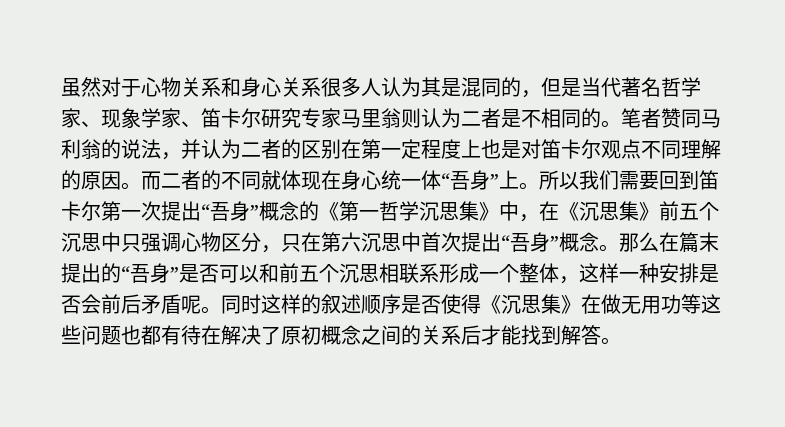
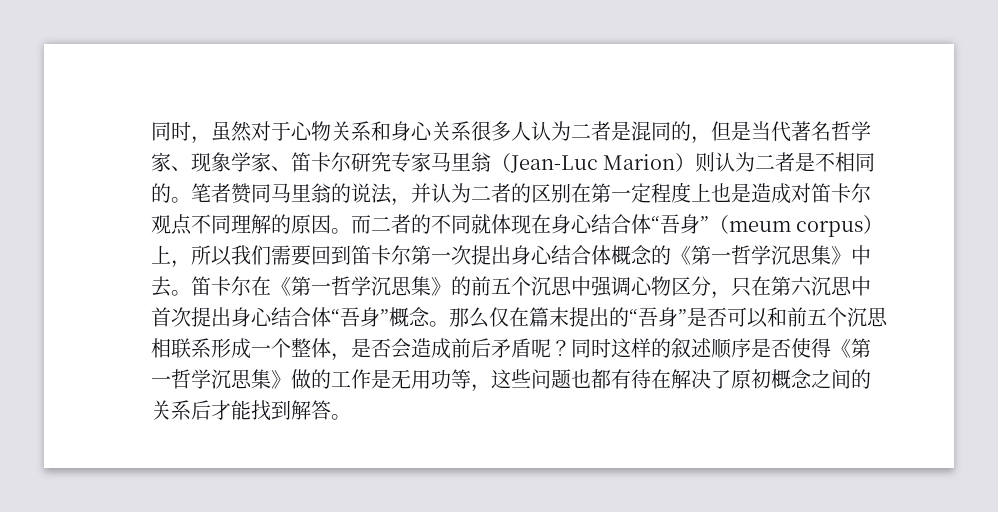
- 虽然对于心物关系和身心关系很多人认为其是混同的，但是当代著名哲学家、现象学家、笛卡尔研究专家马里翁则认为二者是不相同的。
+ 同时，虽然对于心物关系和身心关系很多人认为二者是混同的，但是当代著名哲学家、现象学家、笛卡尔研究专家马里翁（Jean-Luc Marion）则认为二者是不相同的。
- 笔者赞同马利翁的说法，并认为二者的区别在第一定程度上也是对笛卡尔观点不同理解的原因。
+ 笔者赞同马里翁的说法，并认为二者的区别在第一定程度上也是造成对笛卡尔观点不同理解的原因。
- 而二者的不同就体现在身心统一体“吾身”上。所以我们需要回到笛卡尔第一次提出“吾身”概念的《第一哲学沉思集》中，在《沉思集》前五个沉思中只强调心物区分，只在第六沉思中首次提出“吾身”概念。
+ 而二者的不同就体现在身心结合体“吾身”（meum corpus）上，所以我们需要回到笛卡尔第一次提出身心结合体概念的《第一哲学沉思集》中去。笛卡尔在《第一哲学沉思集》的前五个沉思中强调心物区分，只在第六沉思中首次提出身心结合体“吾身”概念。
- 那么在篇末提出的“吾身”是否可以和前五个沉思相联系形成一个整体，这样一种安排是否会前后矛盾呢。
+ 那么仅在篇末提出的“吾身”是否可以和前五个沉思相联系形成一个整体，是否会造成前后矛盾呢？
- 同时这样的叙述顺序是否使得《沉思集》在做无用功等这些问题也都有待在解决了原初概念之间的关系后才能找到解答。
+ 同时这样的叙述顺序是否使得《第一哲学沉思集》做的工作是无用功等，这些问题也都有待在解决了原初概念之间的关系后才能找到解答。

